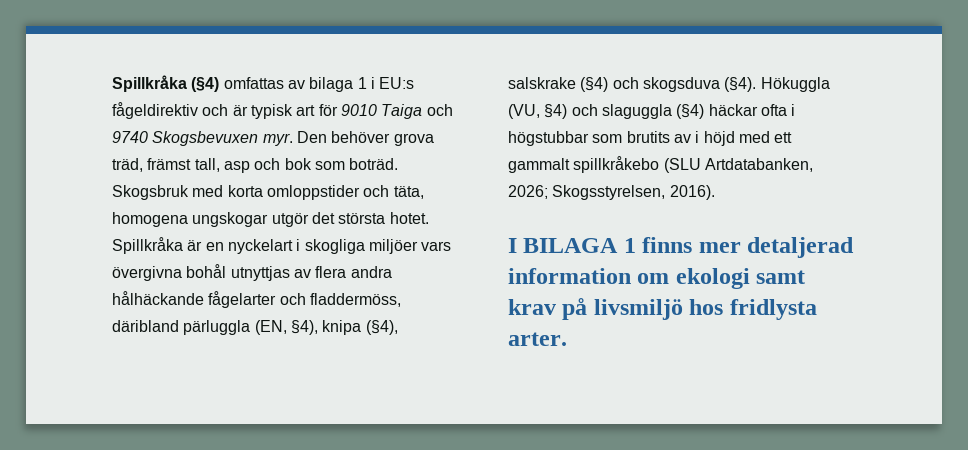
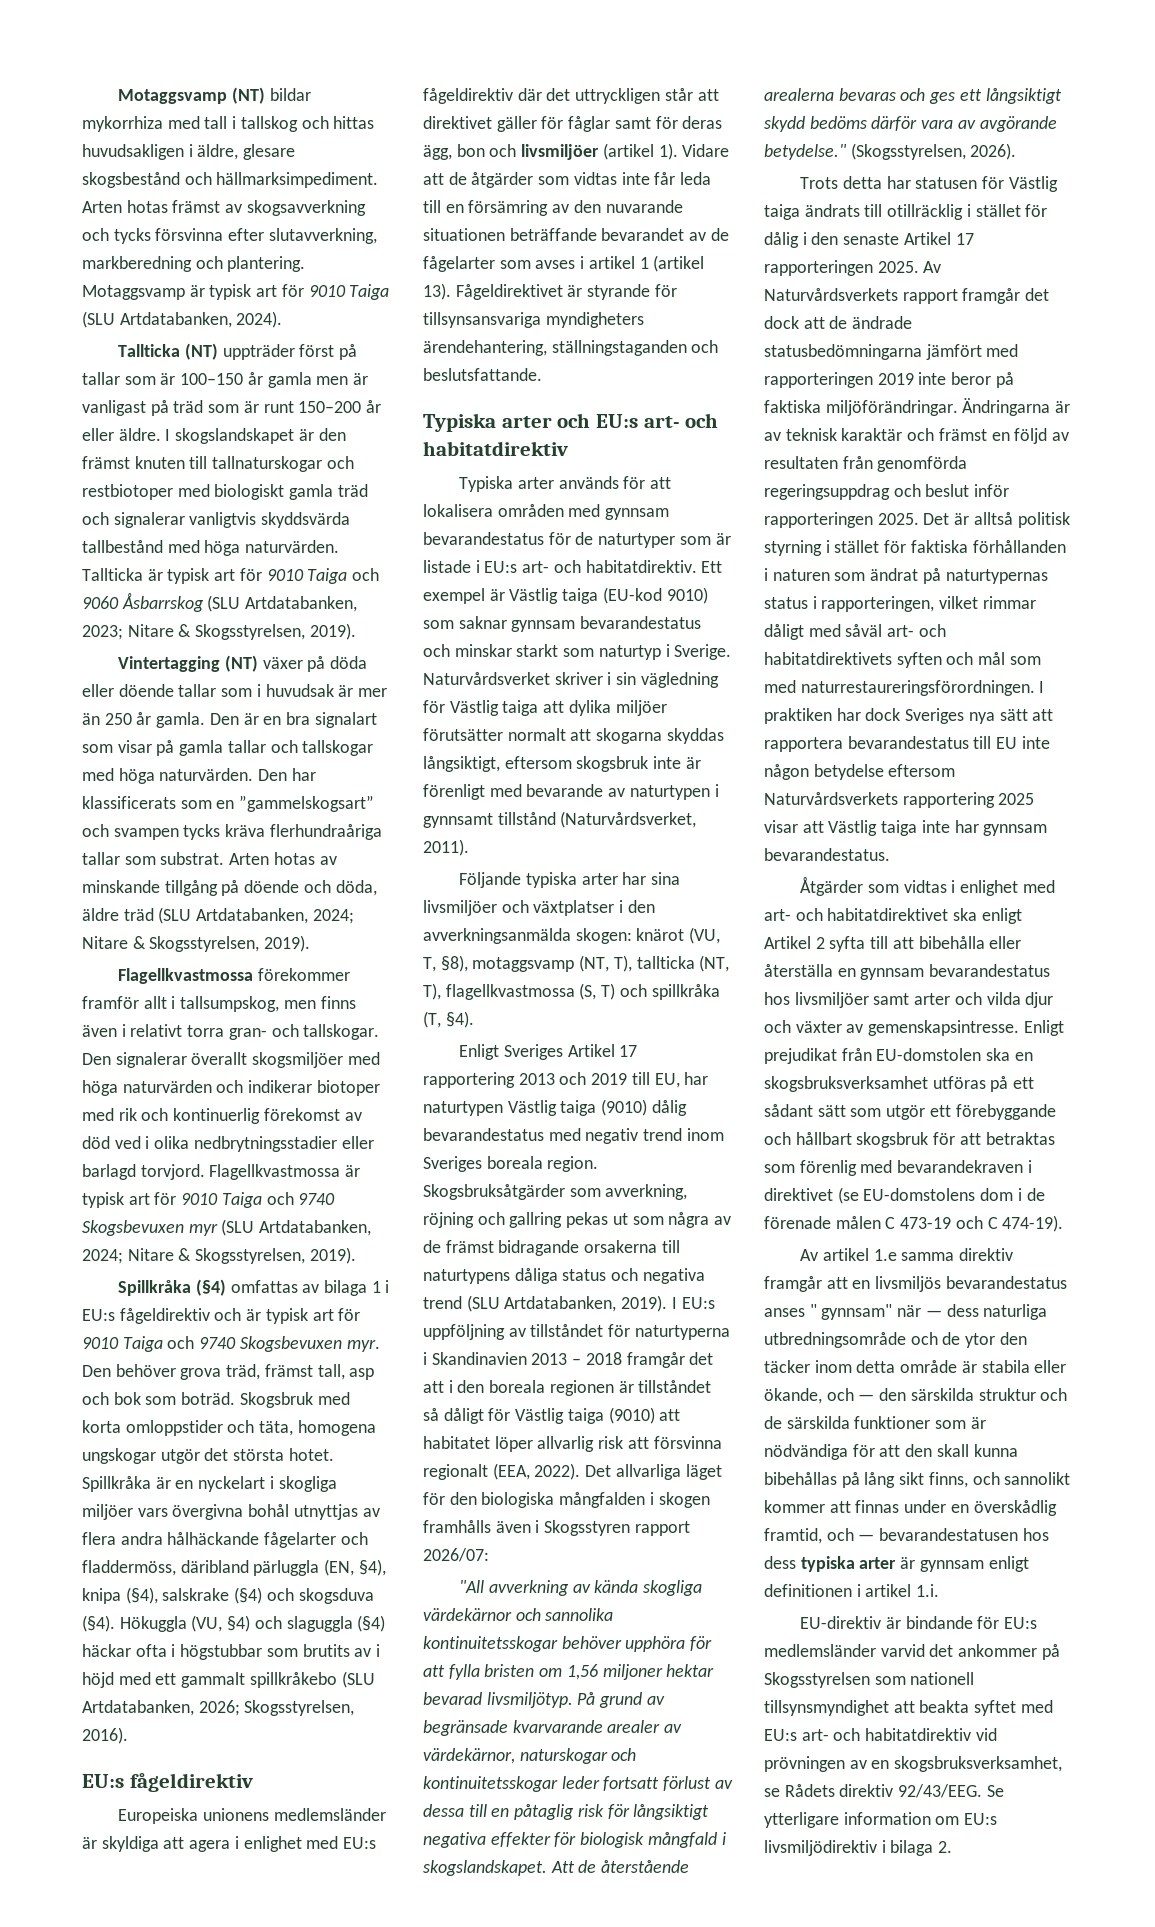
+ Motaggsvamp (NT) bildar mykorrhiza med tall i tallskog och hittas huvudsakligen i äldre, glesare skogsbestånd och hällmarksimpediment. Arten hotas främst av skogsavverkning och tycks försvinna efter slutavverkning, markberedning och plantering. Motaggsvamp är typisk art för 9010 Taiga (SLU Artdatabanken, 2024).
+ Tallticka (NT) uppträder först på tallar som är 100–150 år gamla men är vanligast på träd som är runt 150–200 år eller äldre. I skogslandskapet är den främst knuten till tallnaturskogar och restbiotoper med biologiskt gamla träd och signalerar vanligtvis skyddsvärda tallbestånd med höga naturvärden. Tallticka är typisk art för 9010 Taiga och 9060 Åsbarrskog (SLU Artdatabanken, 2023; Nitare & Skogsstyrelsen, 2019).
+ Vintertagging (NT) växer på döda eller döende tallar som i huvudsak är mer än 250 år gamla. Den är en bra signalart som visar på gamla tallar och tallskogar med höga naturvärden. Den har klassificerats som en ”gammelskogsart” och svampen tycks kräva flerhundraåriga tallar som substrat. Arten hotas av minskande tillgång på döende och döda, äldre träd (SLU Artdatabanken, 2024; Nitare & Skogsstyrelsen, 2019).
+ Flagellkvastmossa förekommer framför allt i tallsumpskog, men finns även i relativt torra gran- och tallskogar. Den signalerar överallt skogsmiljöer med höga naturvärden och indikerar biotoper med rik och kontinuerlig förekomst av död ved i olika nedbrytningsstadier eller barlagd torvjord. Flagellkvastmossa är typisk art för 9010 Taiga och 9740 Skogsbevuxen myr (SLU Artdatabanken, 2024; Nitare & Skogsstyrelsen, 2019).
  Hökuggla (VU, §4) och slaguggla (§4) häckar ofta i högstubbar som brutits av i höjd med ett gammalt spillkråkebo (SLU Artdatabanken, 2026; Skogsstyrelsen, 2016).
- I BILAGA 1 finns mer detaljerad information om ekologi samt krav på livsmiljö hos fridlysta arter.
+ EU:s fågeldirektiv
+ Europeiska unionens medlemsländer är skyldiga att agera i enlighet med EU:s fågeldirektiv där det uttryckligen står att direktivet gäller för fåglar samt för deras ägg, bon och livsmiljöer (artikel 1). Vidare att de åtgärder som vidtas inte får leda till en försämring av den nuvarande situationen beträffande bevarandet av de fågelarter som avses i artikel 1 (artikel 13). Fågeldirektivet är styrande för tillsynsansvariga myndigheters ärendehantering, ställningstaganden och beslutsfattande.
+ Typiska arter och EU:s art- och habitatdirektiv
+ Typiska arter används för att lokalisera områden med gynnsam bevarandestatus för de naturtyper som är listade i EU:s art- och habitatdirektiv. Ett exempel är Västlig taiga (EU-kod 9010) som saknar gynnsam bevarandestatus och minskar starkt som naturtyp i Sverige. Naturvårdsverket skriver i sin vägledning för Västlig taiga att dylika miljöer förutsätter normalt att skogarna skyddas långsiktigt, eftersom skogsbruk inte är förenligt med bevarande av naturtypen i gynnsamt tillstånd (Naturvårdsverket, 2011).
+ Följande typiska arter har sina livsmiljöer och växtplatser i den avverkningsanmälda skogen: knärot (VU, T, §8), motaggsvamp (NT, T), tallticka (NT, T), flagellkvastmossa (S, T) och spillkråka (T, §4).
+ Enligt Sveriges Artikel 17 rapportering 2013 och 2019 till EU, har naturtypen Västlig taiga (9010) dålig bevarandestatus med negativ trend inom Sveriges boreala region. Skogsbruksåtgärder som avverkning, röjning och gallring pekas ut som några av de främst bidragande orsakerna till naturtypens dåliga status och negativa trend (SLU Artdatabanken, 2019). I EU:s uppföljning av tillståndet för naturtyperna i Skandinavien 2013 – 2018 framgår det att i den boreala regionen är tillståndet så dåligt för Västlig taiga (9010) att habitatet löper allvarlig risk att försvinna regionalt (EEA, 2022). Det allvarliga läget för den biologiska mångfalden i skogen framhålls även i Skogsstyren rapport 2026/07:
+ "All avverkning av kända skogliga värdekärnor och sannolika kontinuitetsskogar behöver upphöra för att fylla bristen om 1,56 miljoner hektar bevarad livsmiljötyp. På grund av begränsade kvarvarande arealer av värdekärnor, naturskogar och kontinuitetsskogar leder fortsatt förlust av dessa till en påtaglig risk för långsiktigt negativa effekter för biologisk mångfald i skogslandskapet. Att de återstående arealerna bevaras och ges ett långsiktigt skydd bedöms därför vara av avgörande betydelse." (Skogsstyrelsen, 2026).
+ Trots detta har statusen för Västlig taiga ändrats till otillräcklig i stället för dålig i den senaste Artikel 17 rapporteringen 2025. Av Naturvårdsverkets rapport framgår det dock att de ändrade statusbedömningarna jämfört med rapporteringen 2019 inte beror på faktiska miljöförändringar. Ändringarna är av teknisk karaktär och främst en följd av resultaten från genomförda regeringsuppdrag och beslut inför rapporteringen 2025. Det är alltså politisk styrning i stället för faktiska förhållanden i naturen som ändrat på naturtypernas status i rapporteringen, vilket rimmar dåligt med såväl art- och habitatdirektivets syften och mål som med naturrestaureringsförordningen. I praktiken har dock Sveriges nya sätt att rapportera bevarandestatus till EU inte någon betydelse eftersom Naturvårdsverkets rapportering 2025 visar att Västlig taiga inte har gynnsam bevarandestatus.
+ Åtgärder som vidtas i enlighet med art- och habitatdirektivet ska enligt Artikel 2 syfta till att bibehålla eller återställa en gynnsam bevarandestatus hos livsmiljöer samt arter och vilda djur och växter av gemenskapsintresse. Enligt prejudikat från EU-domstolen ska en skogsbruksverksamhet utföras på ett sådant sätt som utgör ett förebyggande och hållbart skogsbruk för att betraktas som förenlig med bevarandekraven i direktivet (se EU-domstolens dom i de förenade målen C 473-19 och C 474-19).
+ Av artikel 1.e samma direktiv framgår att en livsmiljös bevarandestatus anses " gynnsam" när — dess naturliga utbredningsområde och de ytor den täcker inom detta område är stabila eller ökande, och — den särskilda struktur och de särskilda funktioner som är nödvändiga för att den skall kunna bibehållas på lång sikt finns, och sannolikt kommer att finnas under en överskådlig framtid, och — bevarandestatusen hos dess typiska arter är gynnsam enligt definitionen i artikel 1.i.
+ EU-direktiv är bindande för EU:s medlemsländer varvid det ankommer på Skogsstyrelsen som nationell tillsynsmyndighet att beakta syftet med EU:s art- och habitatdirektiv vid prövningen av en skogsbruksverksamhet, se Rådets direktiv 92/43/EEG. Se ytterligare information om EU:s livsmiljödirektiv i bilaga 2.

